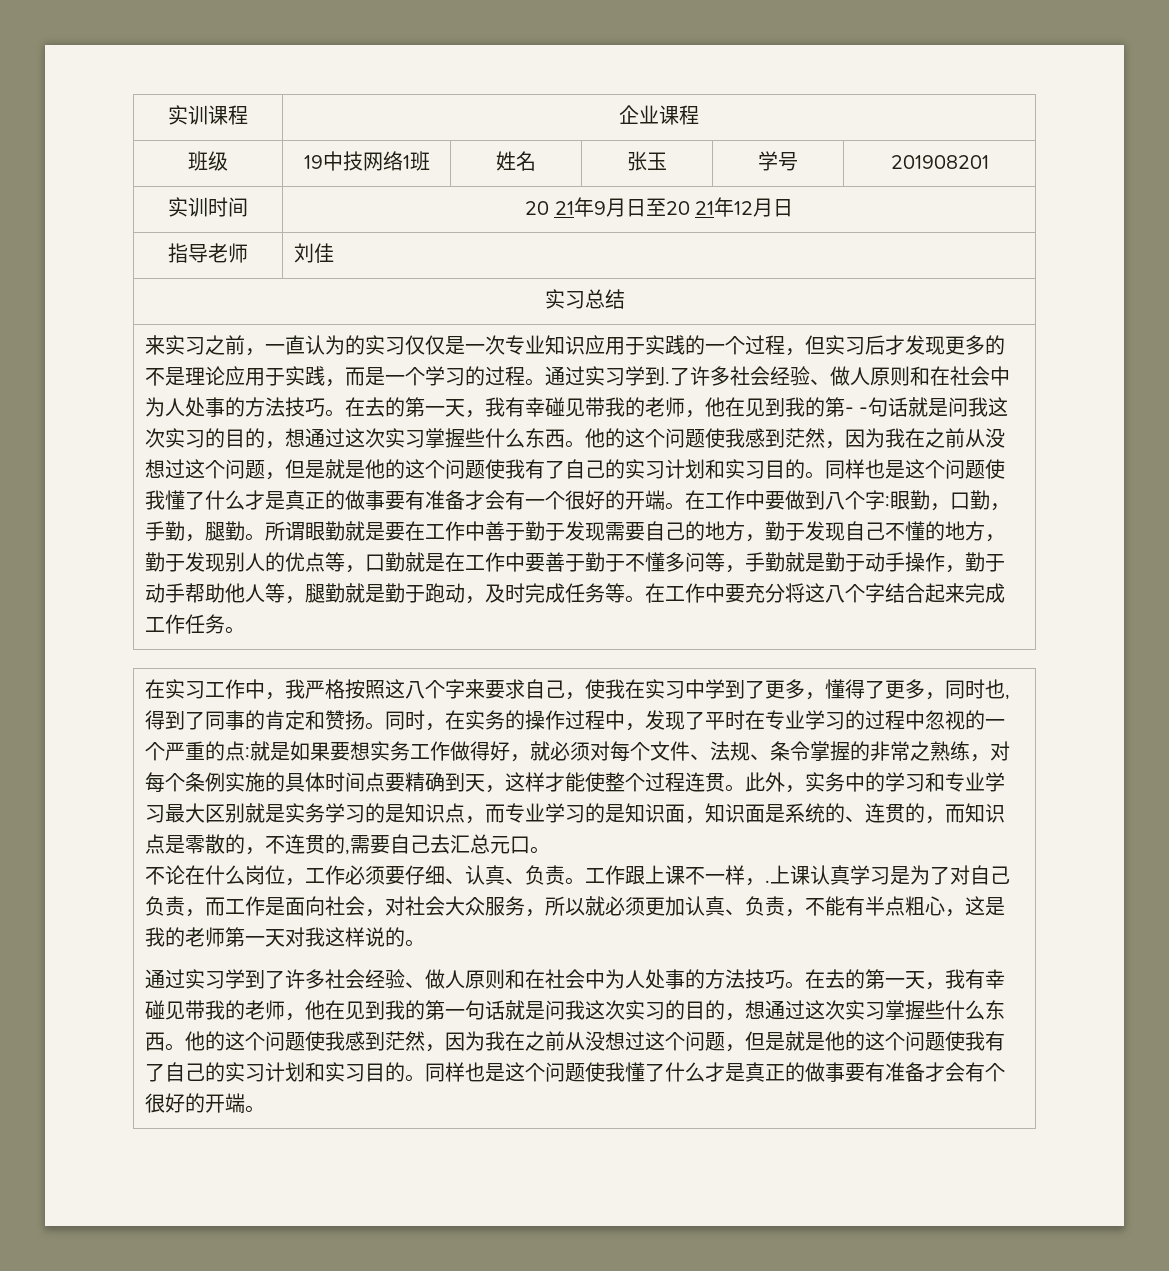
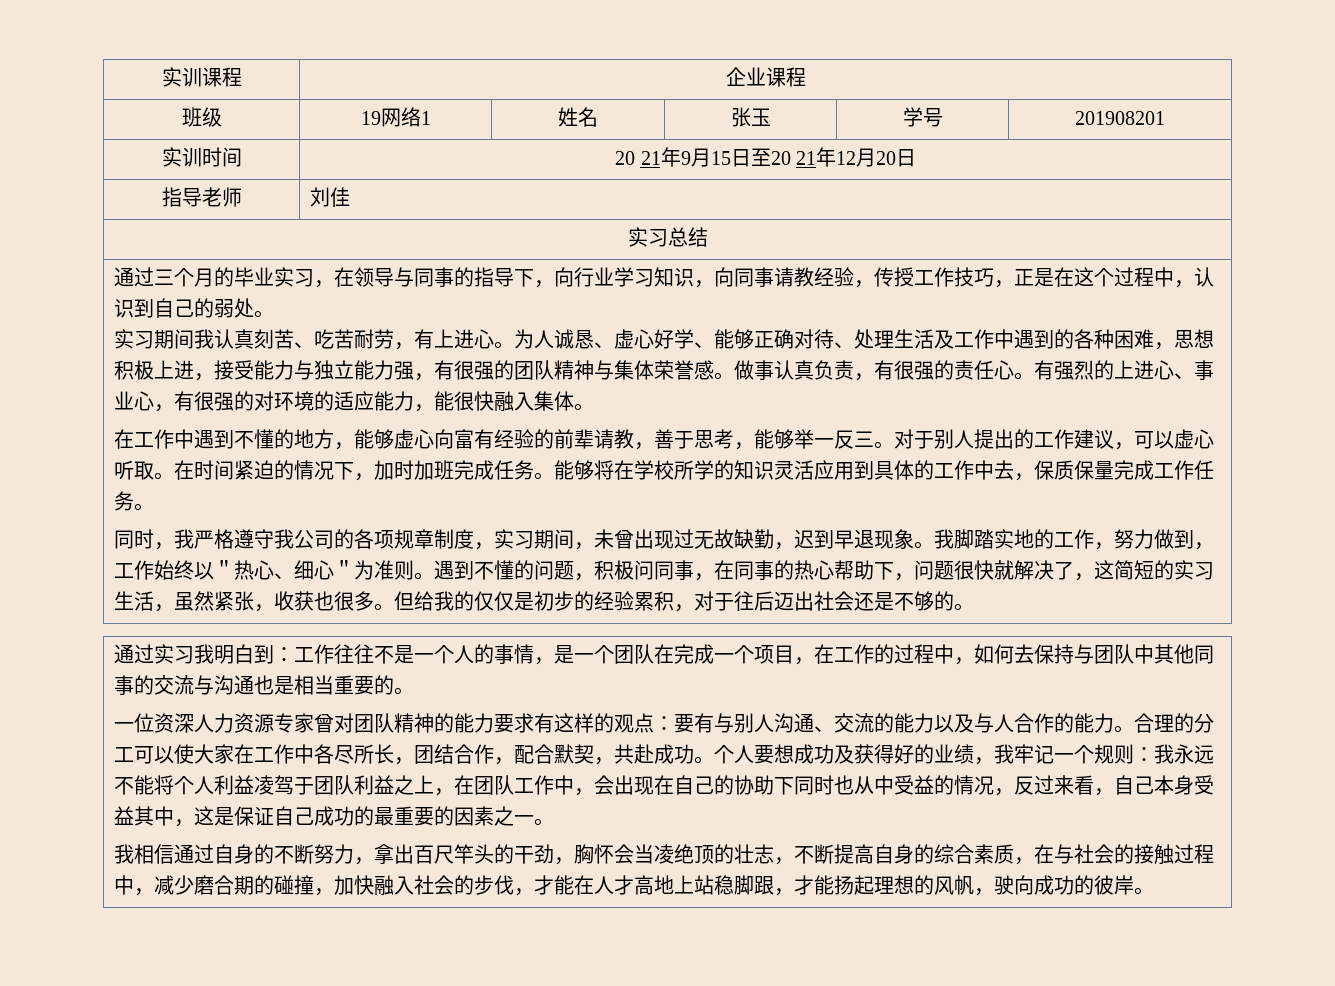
- 班级 | 19中技网络1班 | 姓名 | 张玉 | 学号 | 201908201
+ 班级 | 19网络1 | 姓名 | 张玉 | 学号 | 201908201
- 实训时间 | 20 21年9月日至20 21年12月日
+ 实训时间 | 20 21年9月15日至20 21年12月20日
- 来实习之前，一直认为的实习仅仅是一次专业知识应用于实践的一个过程，但实习后才发现更多的不是理论应用于实践，而是一个学习的过程。通过实习学到.了许多社会经验、做人原则和在社会中为人处事的方法技巧。在去的第一天，我有幸碰见带我的老师，他在见到我的第- -句话就是问我这次实习的目的，想通过这次实习掌握些什么东西。他的这个问题使我感到茫然，因为我在之前从没想过这个问题，但是就是他的这个问题使我有了自己的实习计划和实习目的。同样也是这个问题使我懂了什么才是真正的做事要有准备才会有一个很好的开端。在工作中要做到八个字:眼勤，口勤，手勤，腿勤。所谓眼勤就是要在工作中善于勤于发现需要自己的地方，勤于发现自己不懂的地方，勤于发现别人的优点等，口勤就是在工作中要善于勤于不懂多问等，手勤就是勤于动手操作，勤于动手帮助他人等，腿勤就是勤于跑动，及时完成任务等。在工作中要充分将这八个字结合起来完成工作任务。
- 在实习工作中，我严格按照这八个字来要求自己，使我在实习中学到了更多，懂得了更多，同时也,得到了同事的肯定和赞扬。同时，在实务的操作过程中，发现了平时在专业学习的过程中忽视的一个严重的点:就是如果要想实务工作做得好，就必须对每个文件、法规、条令掌握的非常之熟练，对每个条例实施的具体时间点要精确到天，这样才能使整个过程连贯。此外，实务中的学习和专业学习最大区别就是实务学习的是知识点，而专业学习的是知识面，知识面是系统的、连贯的，而知识点是零散的，不连贯的,需要自己去汇总元口。
- 不论在什么岗位，工作必须要仔细、认真、负责。工作跟上课不一样，.上课认真学习是为了对自己负责，而工作是面向社会，对社会大众服务，所以就必须更加认真、负责，不能有半点粗心，这是我的老师第一天对我这样说的。
- 通过实习学到了许多社会经验、做人原则和在社会中为人处事的方法技巧。在去的第一天，我有幸碰见带我的老师，他在见到我的第一句话就是问我这次实习的目的，想通过这次实习掌握些什么东西。他的这个问题使我感到茫然，因为我在之前从没想过这个问题，但是就是他的这个问题使我有了自己的实习计划和实习目的。同样也是这个问题使我懂了什么才是真正的做事要有准备才会有个很好的开端。
+ 通过三个月的毕业实习，在领导与同事的指导下，向行业学习知识，向同事请教经验，传授工作技巧，正是在这个过程中，认识到自己的弱处。
+ 实习期间我认真刻苦、吃苦耐劳，有上进心。为人诚恳、虚心好学、能够正确对待、处理生活及工作中遇到的各种困难，思想积极上进，接受能力与独立能力强，有很强的团队精神与集体荣誉感。做事认真负责，有很强的责任心。有强烈的上进心、事业心，有很强的对环境的适应能力，能很快融入集体。
+ 在工作中遇到不懂的地方，能够虚心向富有经验的前辈请教，善于思考，能够举一反三。对于别人提出的工作建议，可以虚心听取。在时间紧迫的情况下，加时加班完成任务。能够将在学校所学的知识灵活应用到具体的工作中去，保质保量完成工作任务。
+ 同时，我严格遵守我公司的各项规章制度，实习期间，未曾出现过无故缺勤，迟到早退现象。我脚踏实地的工作，努力做到，工作始终以＂热心、细心＂为准则。遇到不懂的问题，积极问同事，在同事的热心帮助下，问题很快就解决了，这简短的实习生活，虽然紧张，收获也很多。但给我的仅仅是初步的经验累积，对于往后迈出社会还是不够的。
+ 通过实习我明白到：工作往往不是一个人的事情，是一个团队在完成一个项目，在工作的过程中，如何去保持与团队中其他同事的交流与沟通也是相当重要的。
+ 一位资深人力资源专家曾对团队精神的能力要求有这样的观点：要有与别人沟通、交流的能力以及与人合作的能力。合理的分工可以使大家在工作中各尽所长，团结合作，配合默契，共赴成功。个人要想成功及获得好的业绩，我牢记一个规则：我永远不能将个人利益凌驾于团队利益之上，在团队工作中，会出现在自己的协助下同时也从中受益的情况，反过来看，自己本身受益其中，这是保证自己成功的最重要的因素之一。
+ 我相信通过自身的不断努力，拿出百尺竿头的干劲，胸怀会当凌绝顶的壮志，不断提高自身的综合素质，在与社会的接触过程中，减少磨合期的碰撞，加快融入社会的步伐，才能在人才高地上站稳脚跟，才能扬起理想的风帆，驶向成功的彼岸。

